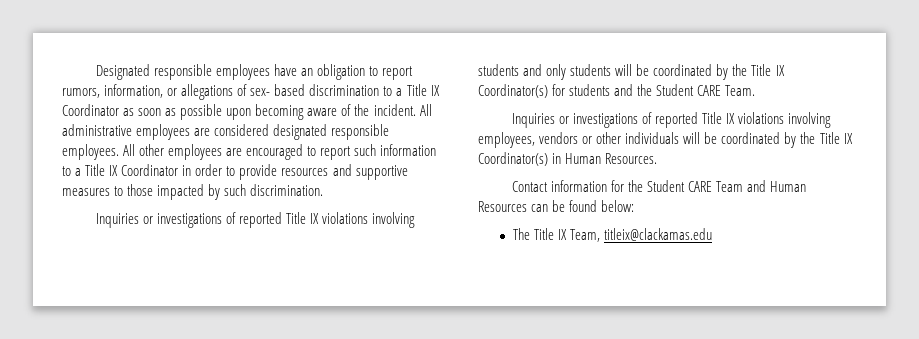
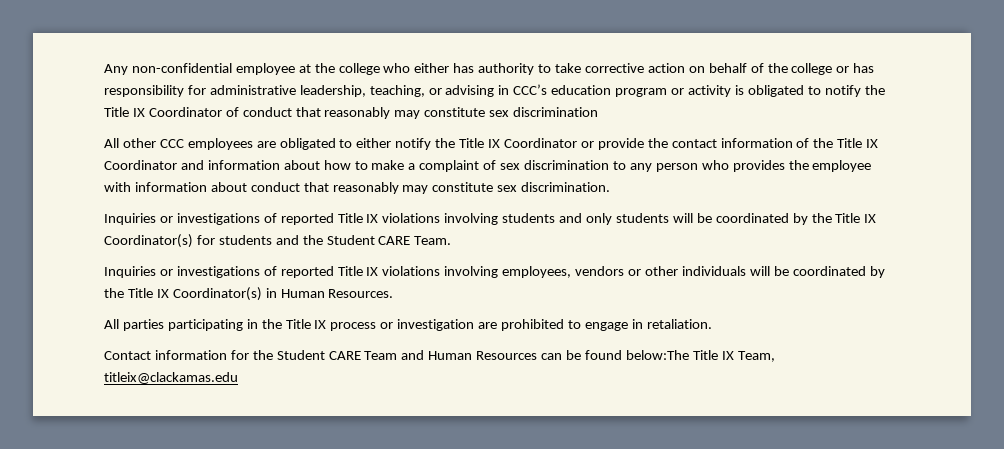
- Designated responsible employees have an obligation to report rumors, information, or allegations of sex- based discrimination to a Title IX Coordinator as soon as possible upon becoming aware of the incident. All administrative employees are considered designated responsible employees. All other employees are encouraged to report such information to a Title IX Coordinator in order to provide resources and supportive measures to those impacted by such discrimination.
+ Any non-confidential employee at the college who either has authority to take corrective action on behalf of the college or has responsibility for administrative leadership, teaching, or advising in CCC’s education program or activity is obligated to notify the Title IX Coordinator of conduct that reasonably may constitute sex discrimination
+ All other CCC employees are obligated to either notify the Title IX Coordinator or provide the contact information of the Title IX Coordinator and information about how to make a complaint of sex discrimination to any person who provides the employee with information about conduct that reasonably may constitute sex discrimination.
+ All parties participating in the Title IX process or investigation are prohibited to engage in retaliation.
- Contact information for the Student CARE Team and Human Resources can be found below:
- The Title IX Team, titleix@clackamas.edu
+ Contact information for the Student CARE Team and Human Resources can be found below:The Title IX Team, titleix@clackamas.edu

